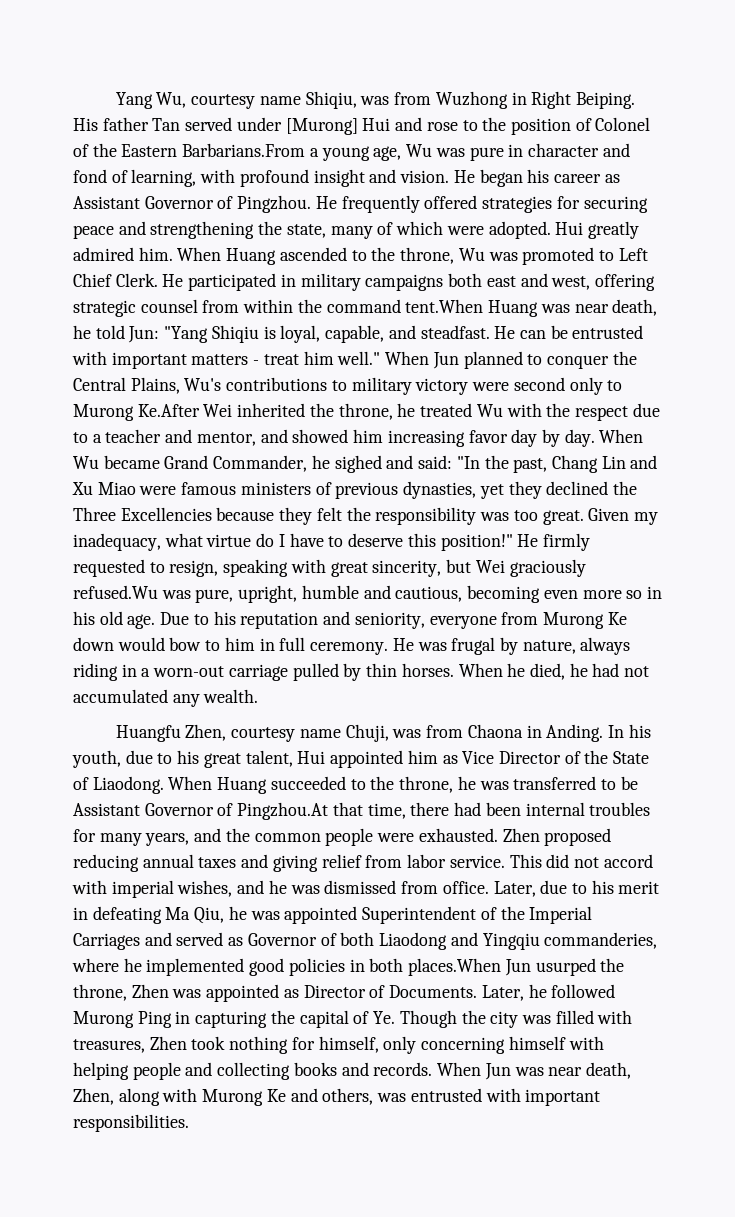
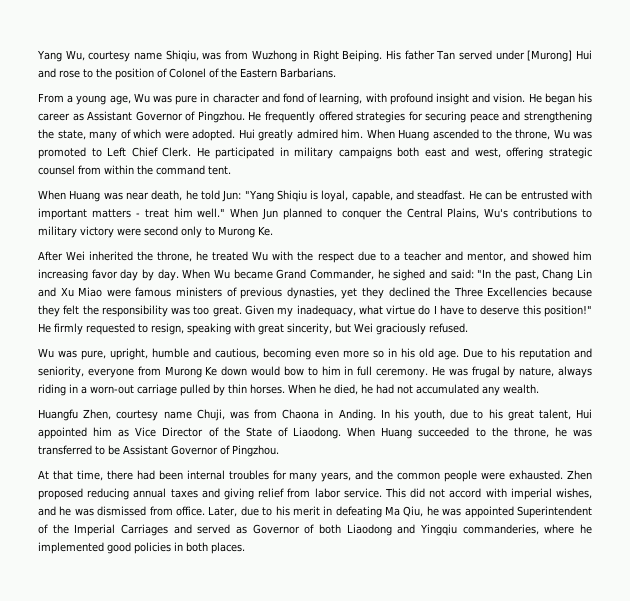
- His father Tan served under [Murong] Hui and rose to the position of Colonel of the Eastern Barbarians.From a young age, Wu was pure in character and fond of learning, with profound insight and vision.
+ His father Tan served under [Murong] Hui and rose to the position of Colonel of the Eastern Barbarians.
+ From a young age, Wu was pure in character and fond of learning, with profound insight and vision.
- He participated in military campaigns both east and west, offering strategic counsel from within the command tent.When Huang was near death, he told Jun: "Yang Shiqiu is loyal, capable, and steadfast.
+ He participated in military campaigns both east and west, offering strategic counsel from within the command tent.
+ When Huang was near death, he told Jun: "Yang Shiqiu is loyal, capable, and steadfast.
- When Jun planned to conquer the Central Plains, Wu's contributions to military victory were second only to Murong Ke.After Wei inherited the throne, he treated Wu with the respect due to a teacher and mentor, and showed him increasing favor day by day.
+ When Jun planned to conquer the Central Plains, Wu's contributions to military victory were second only to Murong Ke.
+ After Wei inherited the throne, he treated Wu with the respect due to a teacher and mentor, and showed him increasing favor day by day.
- He firmly requested to resign, speaking with great sincerity, but Wei graciously refused.Wu was pure, upright, humble and cautious, becoming even more so in his old age.
+ He firmly requested to resign, speaking with great sincerity, but Wei graciously refused.
+ Wu was pure, upright, humble and cautious, becoming even more so in his old age.
- When Huang succeeded to the throne, he was transferred to be Assistant Governor of Pingzhou.At that time, there had been internal troubles for many years, and the common people were exhausted.
+ When Huang succeeded to the throne, he was transferred to be Assistant Governor of Pingzhou.
+ At that time, there had been internal troubles for many years, and the common people were exhausted.
- Later, due to his merit in defeating Ma Qiu, he was appointed Superintendent of the Imperial Carriages and served as Governor of both Liaodong and Yingqiu commanderies, where he implemented good policies in both places.When Jun usurped the throne, Zhen was appointed as Director of Documents. Later, he followed Murong Ping in capturing the capital of Ye. Though the city was filled with treasures, Zhen took nothing for himself, only concerning himself with helping people and collecting books and records. When Jun was near death, Zhen, along with Murong Ke and others, was entrusted with important responsibilities.
+ Later, due to his merit in defeating Ma Qiu, he was appointed Superintendent of the Imperial Carriages and served as Governor of both Liaodong and Yingqiu commanderies, where he implemented good policies in both places.

